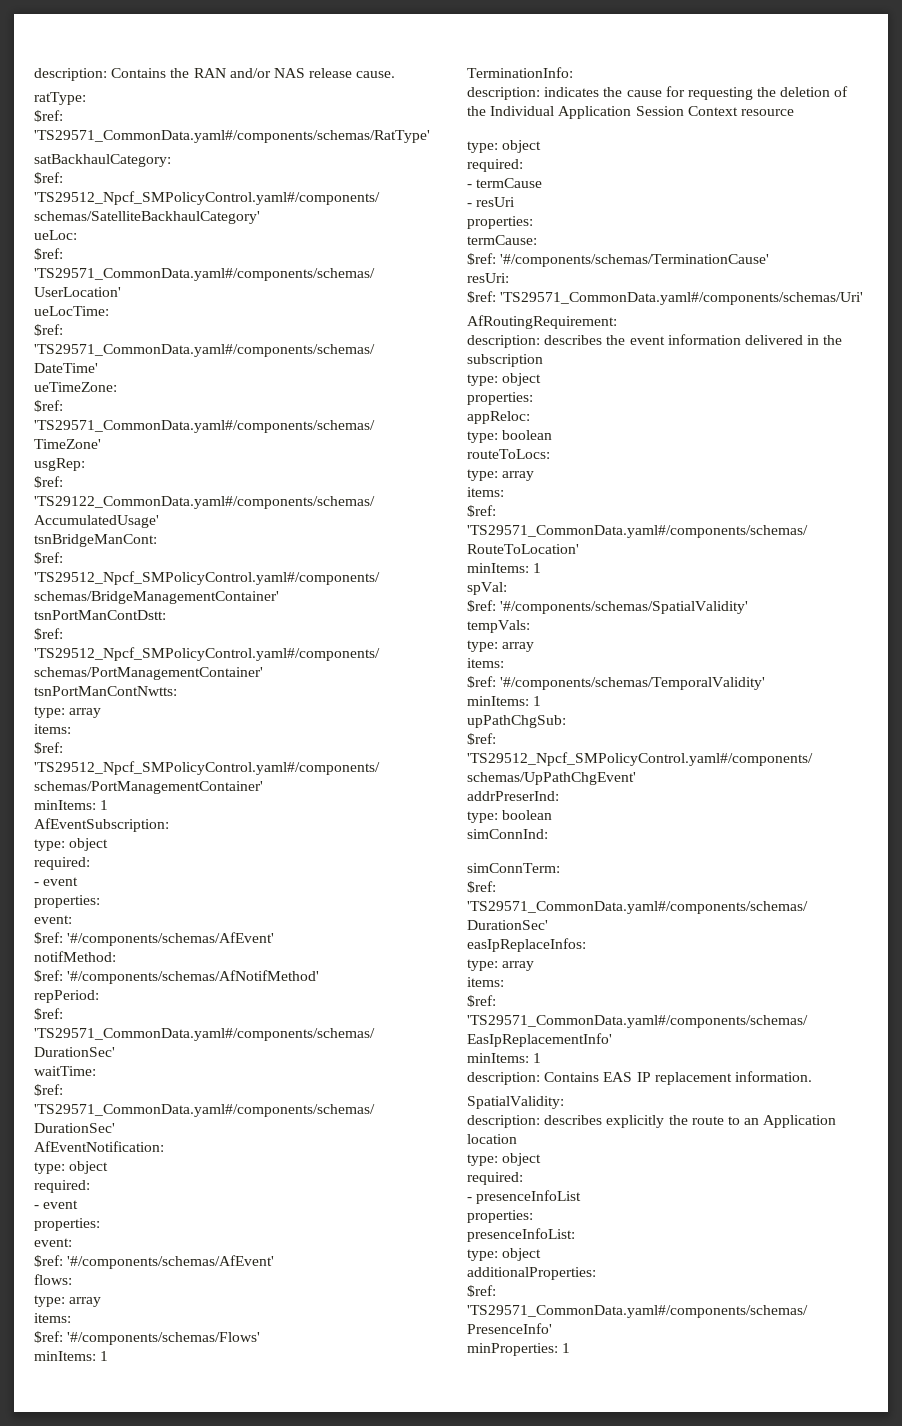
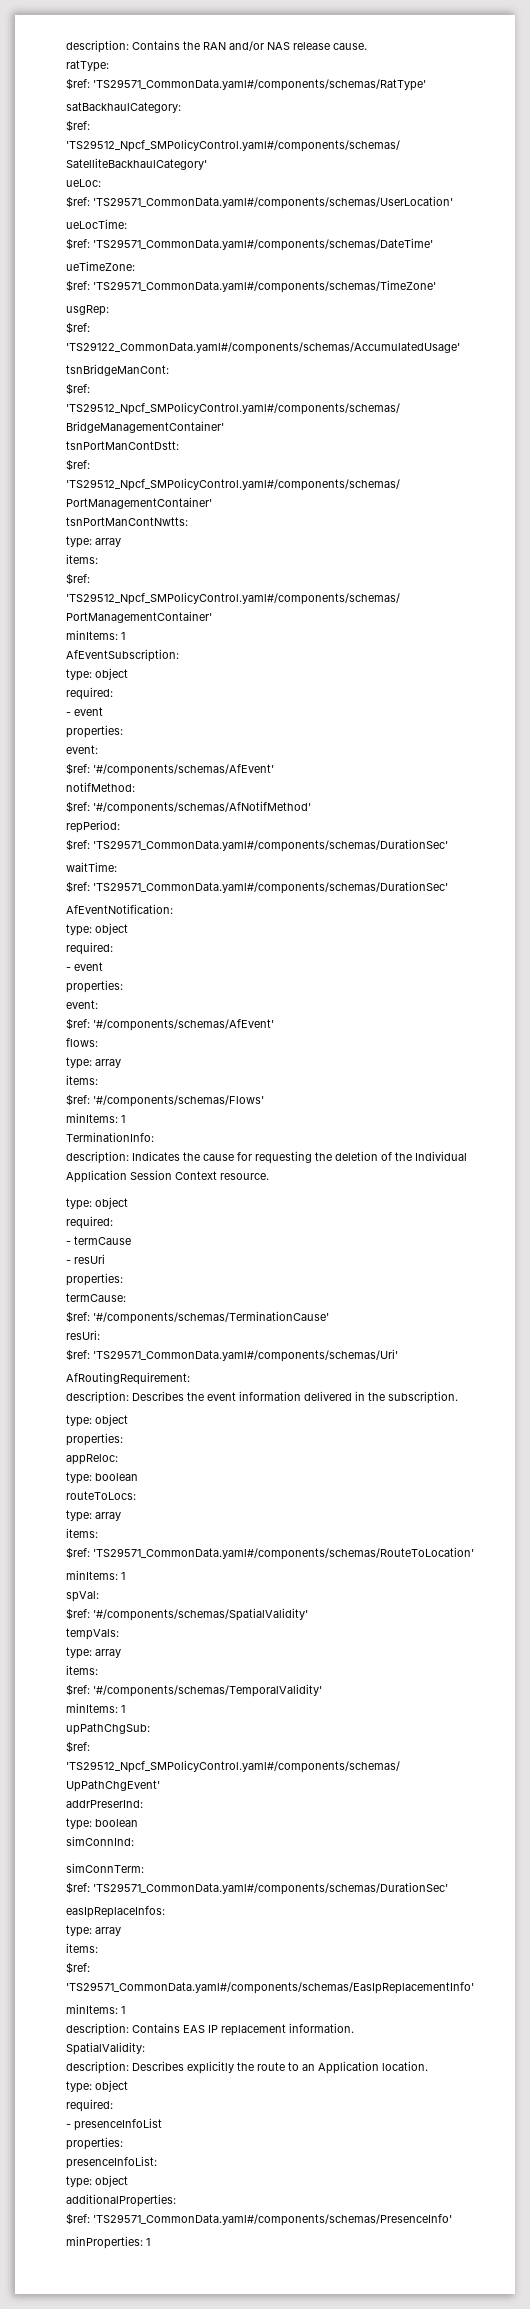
- description: indicates the cause for requesting the deletion of the Individual Application Session Context resource
+ description: Indicates the cause for requesting the deletion of the Individual Application Session Context resource.
- description: describes the event information delivered in the subscription
+ description: Describes the event information delivered in the subscription.
- description: describes explicitly the route to an Application location
+ description: Describes explicitly the route to an Application location.

